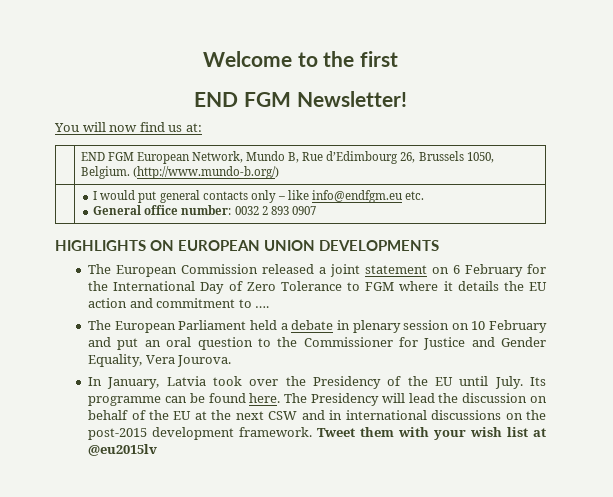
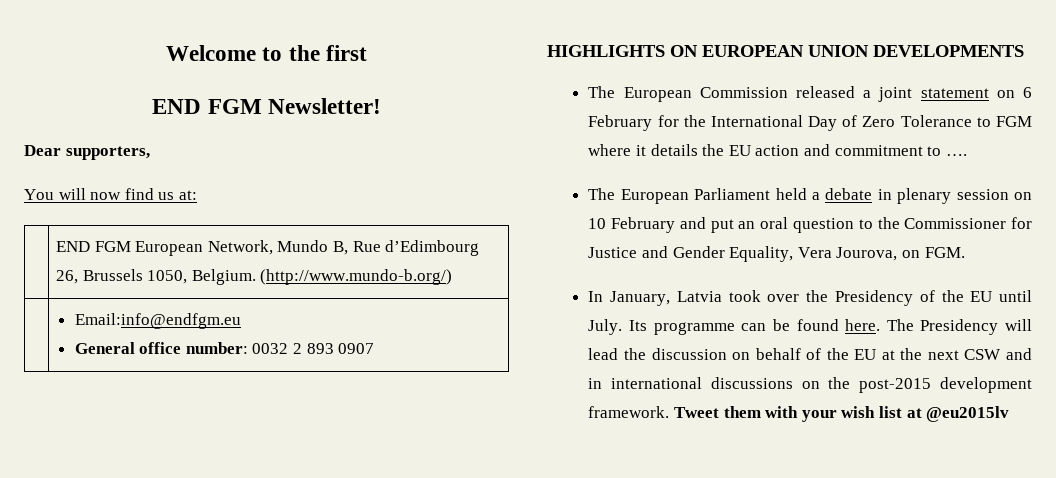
+ Dear supporters,
- | I would put general contacts only – like info@endfgm.eu etc.
+ | Email:info@endfgm.eu
- The European Parliament held a debate in plenary session on 10 February and put an oral question to the Commissioner for Justice and Gender Equality, Vera Jourova.
+ The European Parliament held a debate in plenary session on 10 February and put an oral question to the Commissioner for Justice and Gender Equality, Vera Jourova, on FGM.

